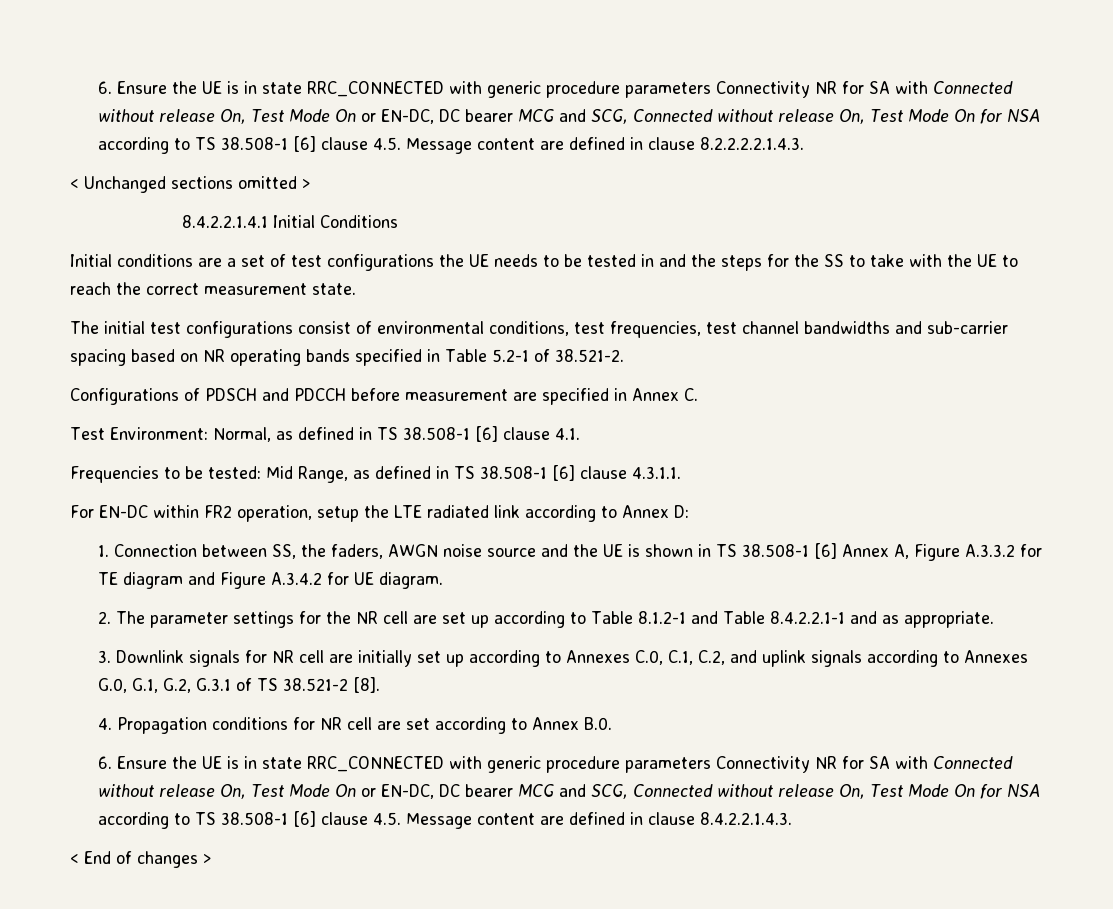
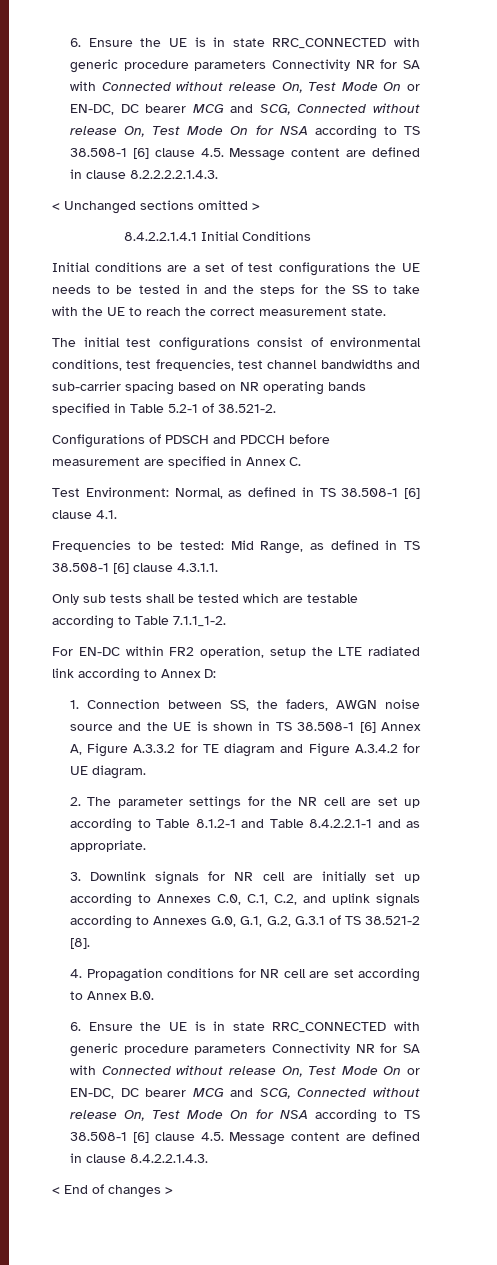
+ Only sub tests shall be tested which are testable according to Table 7.1.1_1-2.

